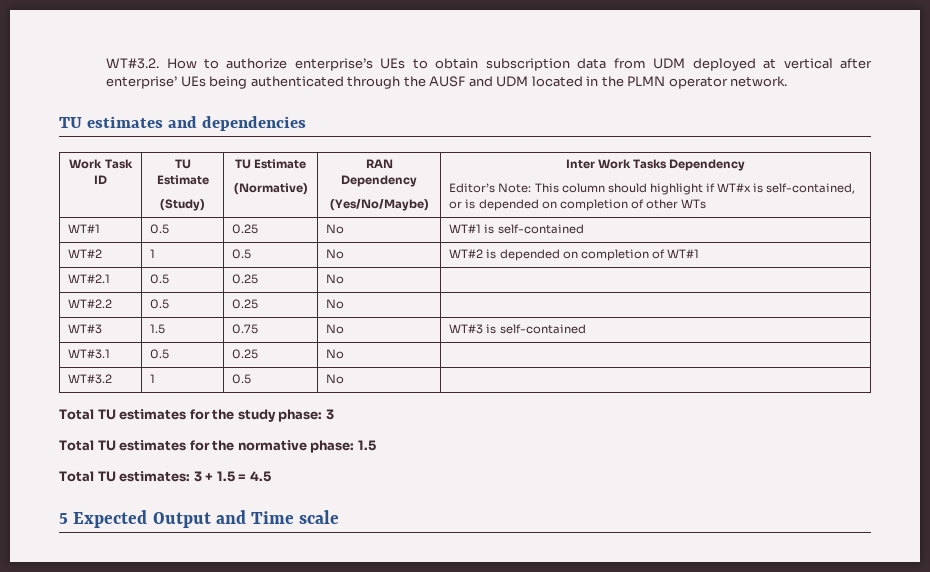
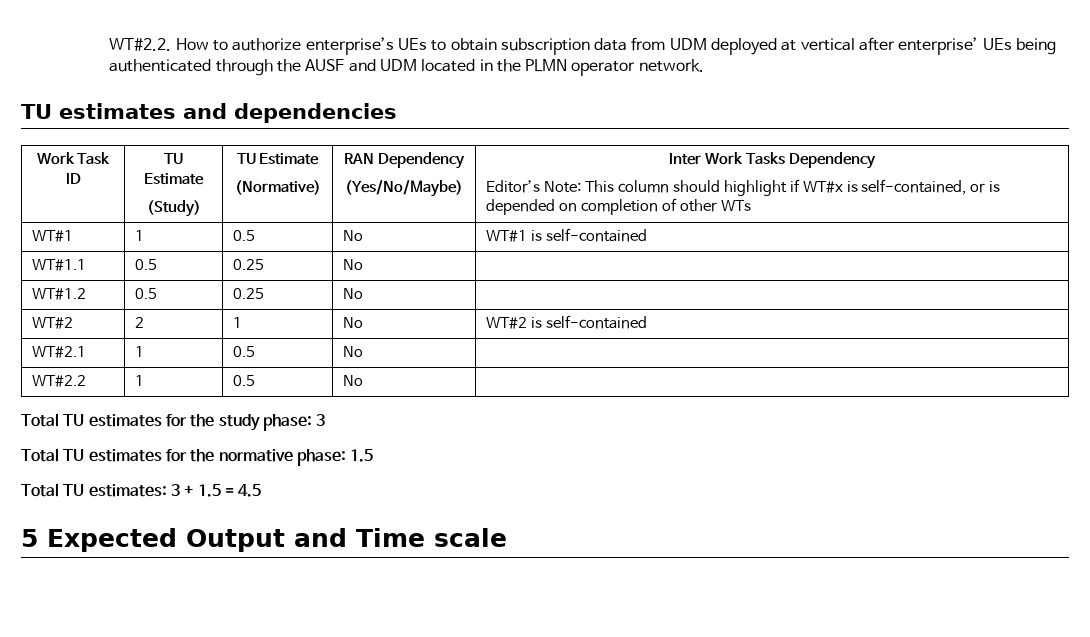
- WT#3.2. How to authorize enterprise’s UEs to obtain subscription data from UDM deployed at vertical after enterprise’ UEs being authenticated through the AUSF and UDM located in the PLMN operator network.
+ WT#2.2. How to authorize enterprise’s UEs to obtain subscription data from UDM deployed at vertical after enterprise’ UEs being authenticated through the AUSF and UDM located in the PLMN operator network.
- WT#1 | 0.5 | 0.25 | No | WT#1 is self-contained
+ WT#1 | 1 | 0.5 | No | WT#1 is self-contained
- WT#2 | 1 | 0.5 | No | WT#2 is depended on completion of WT#1
- WT#2.1 | 0.5 | 0.25 | No |
- WT#2.2 | 0.5 | 0.25 | No |
- WT#3 | 1.5 | 0.75 | No | WT#3 is self-contained
- WT#3.1 | 0.5 | 0.25 | No |
- WT#3.2 | 1 | 0.5 | No |
+ WT#1.1 | 0.5 | 0.25 | No |
+ WT#1.2 | 0.5 | 0.25 | No |
+ WT#2 | 2 | 1 | No | WT#2 is self-contained
+ WT#2.1 | 1 | 0.5 | No |
+ WT#2.2 | 1 | 0.5 | No |

